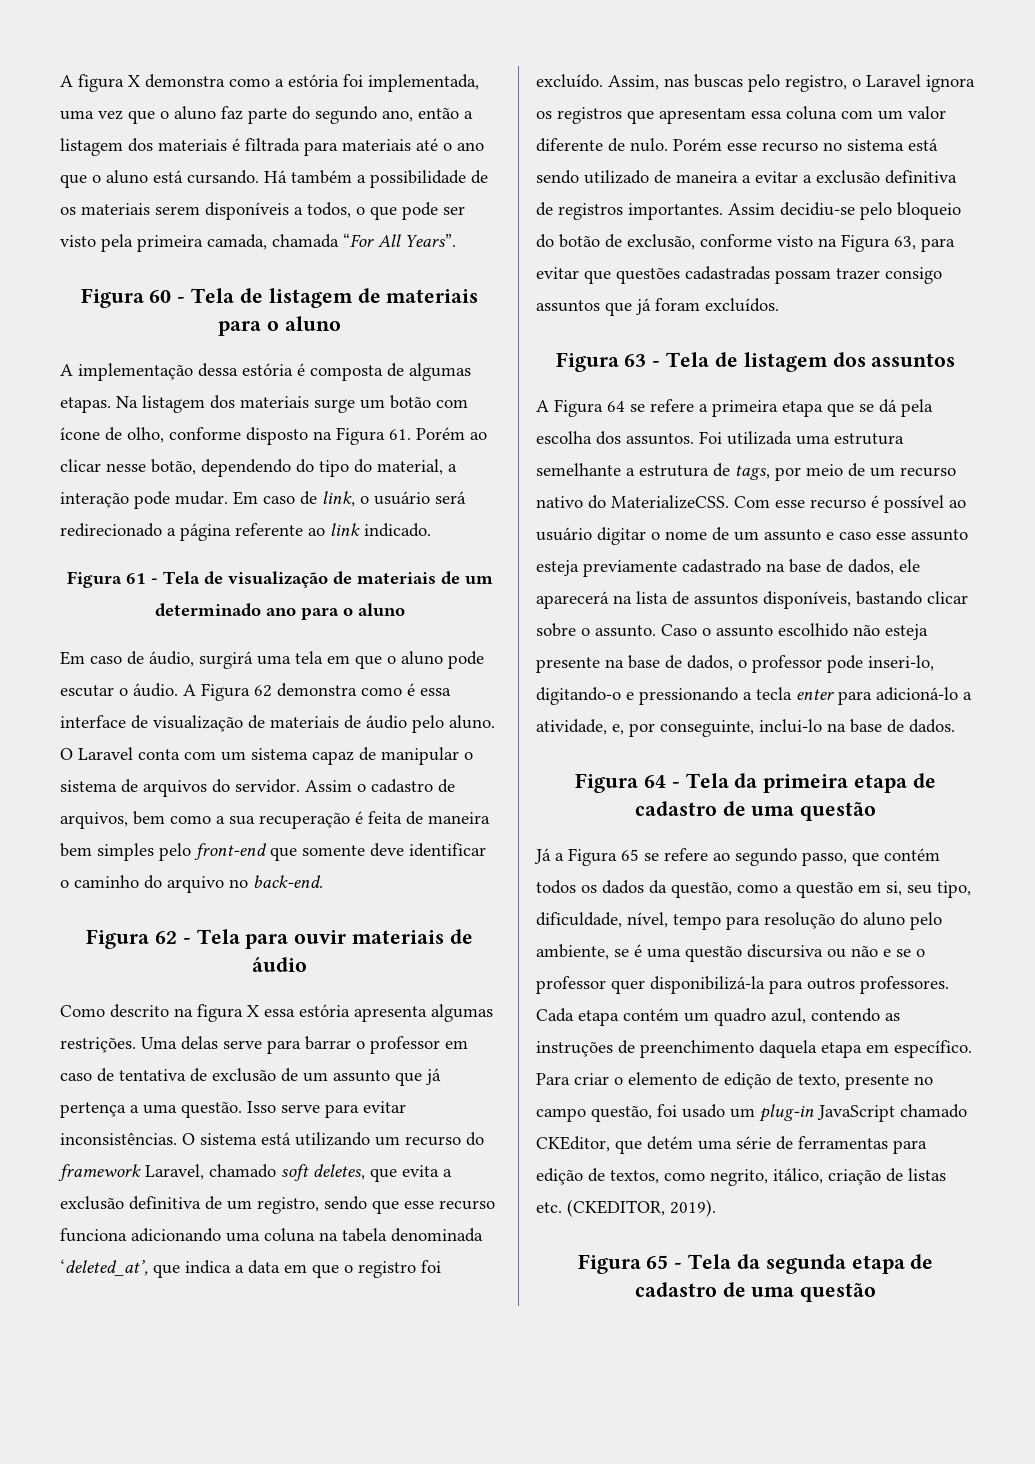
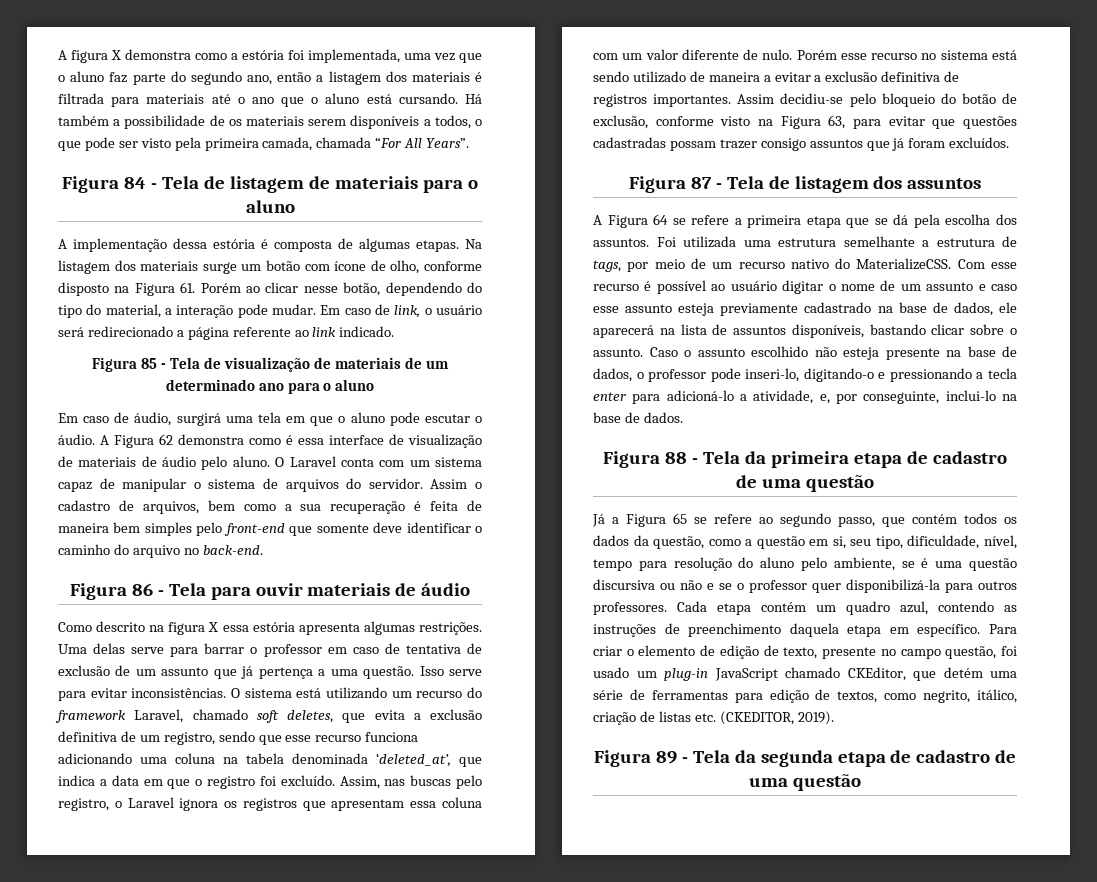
- Figura 60 - Tela de listagem de materiais para o aluno
+ Figura 84 - Tela de listagem de materiais para o aluno
- Figura 61 - Tela de visualização de materiais de um determinado ano para o aluno
+ Figura 85 - Tela de visualização de materiais de um determinado ano para o aluno
- Figura 62 - Tela para ouvir materiais de áudio
+ Figura 86 - Tela para ouvir materiais de áudio
- Figura 63 - Tela de listagem dos assuntos
+ Figura 87 - Tela de listagem dos assuntos
- Figura 64 - Tela da primeira etapa de cadastro de uma questão
+ Figura 88 - Tela da primeira etapa de cadastro de uma questão
- Figura 65 - Tela da segunda etapa de cadastro de uma questão
+ Figura 89 - Tela da segunda etapa de cadastro de uma questão

